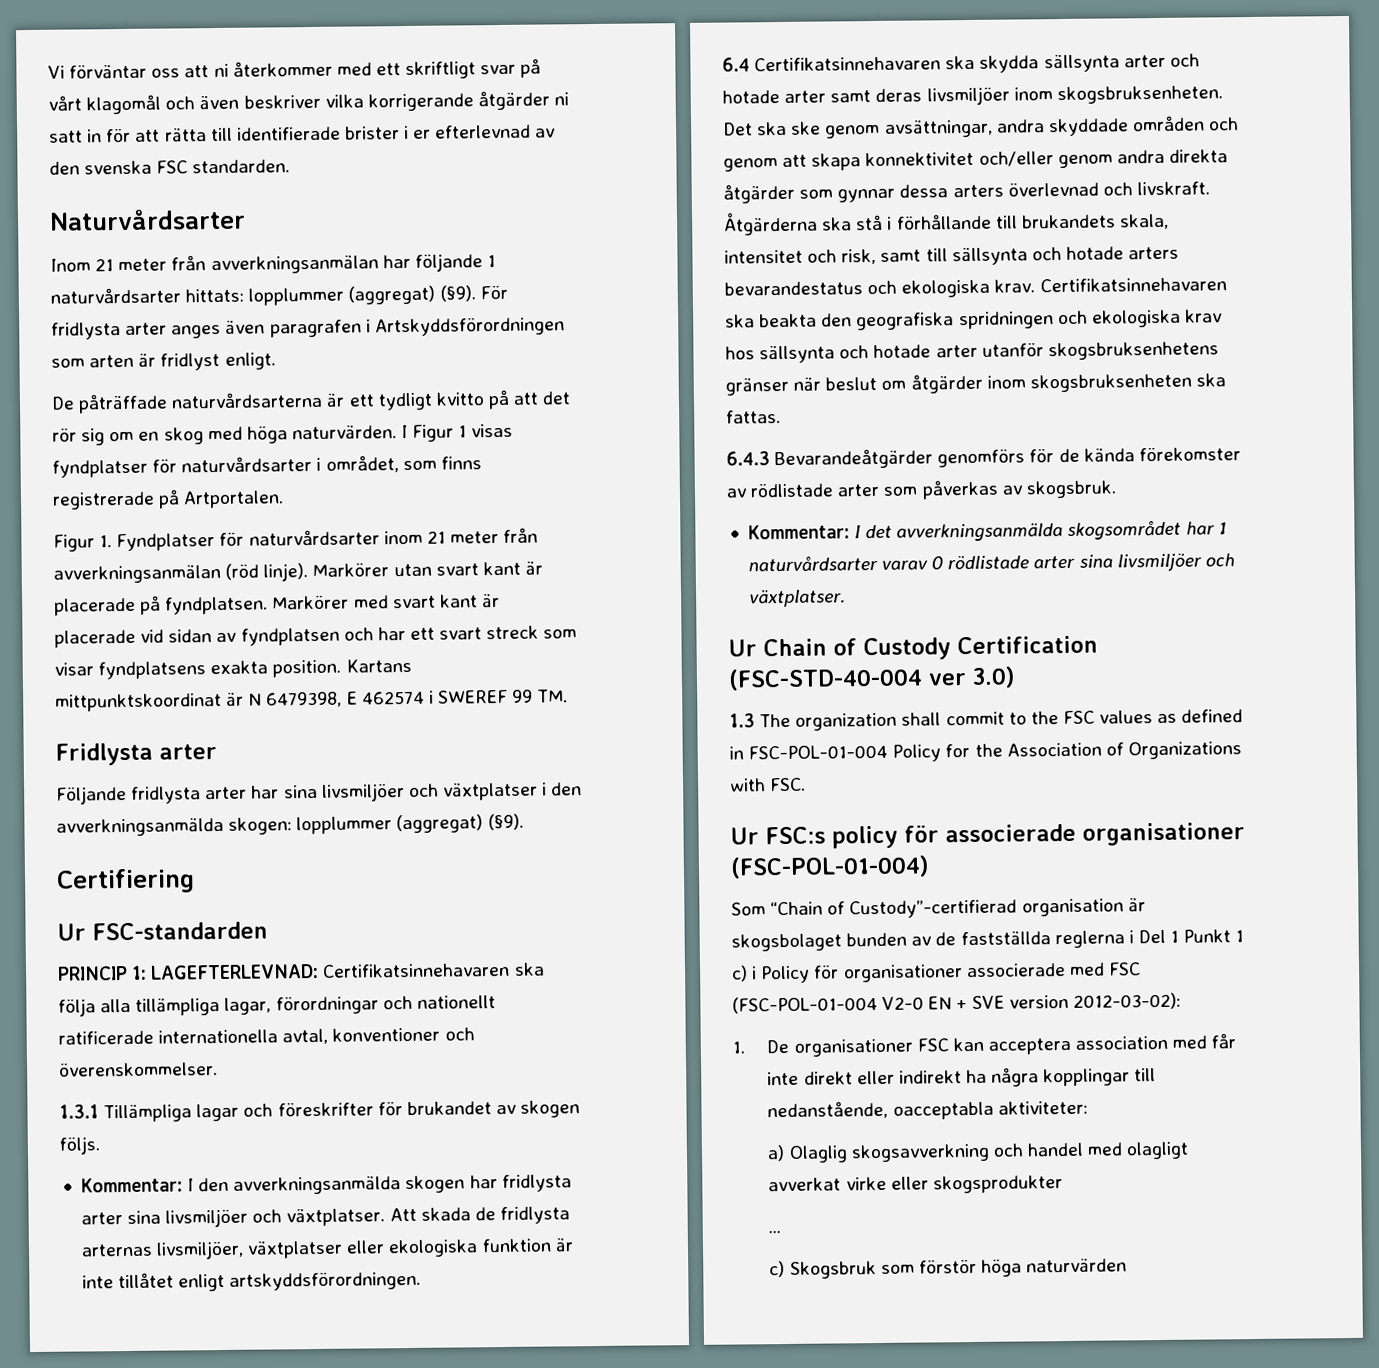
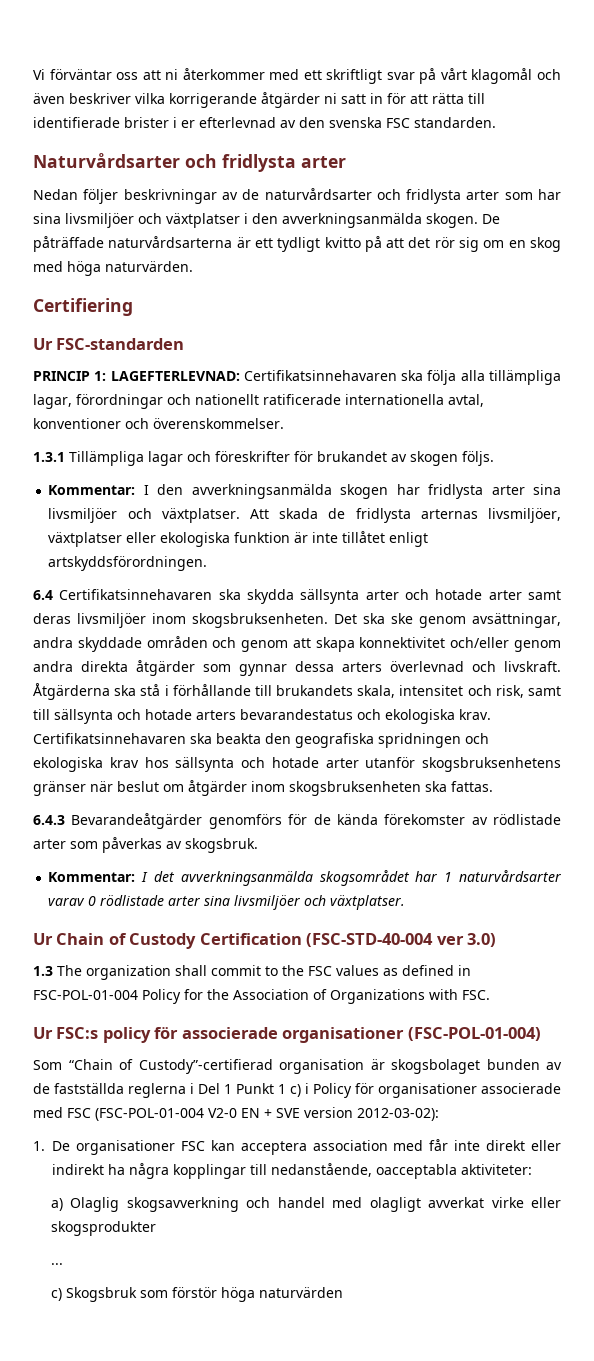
- Naturvårdsarter
- Inom 21 meter från avverkningsanmälan har följande 1 naturvårdsarter hittats: lopplummer (aggregat) (§9). För fridlysta arter anges även paragrafen i Artskyddsförordningen som arten är fridlyst enligt.
- De påträffade naturvårdsarterna är ett tydligt kvitto på att det rör sig om en skog med höga naturvärden. I Figur 1 visas fyndplatser för naturvårdsarter i området, som finns registrerade på Artportalen.
- Figur 1. Fyndplatser för naturvårdsarter inom 21 meter från avverkningsanmälan (röd linje). Markörer utan svart kant är placerade på fyndplatsen. Markörer med svart kant är placerade vid sidan av fyndplatsen och har ett svart streck som visar fyndplatsens exakta position. Kartans mittpunktskoordinat är N 6479398, E 462574 i SWEREF 99 TM.
- Fridlysta arter
- Följande fridlysta arter har sina livsmiljöer och växtplatser i den avverkningsanmälda skogen: lopplummer (aggregat) (§9).
+ Naturvårdsarter och fridlysta arter
+ Nedan följer beskrivningar av de naturvårdsarter och fridlysta arter som har sina livsmiljöer och växtplatser i den avverkningsanmälda skogen. De påträffade naturvårdsarterna är ett tydligt kvitto på att det rör sig om en skog med höga naturvärden.

